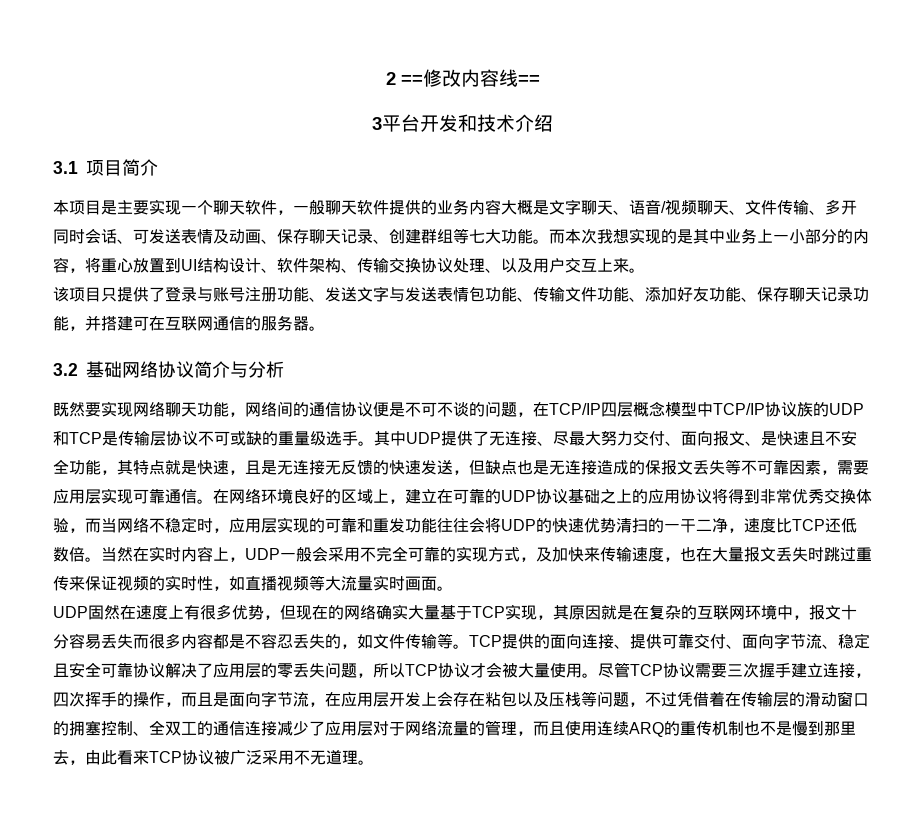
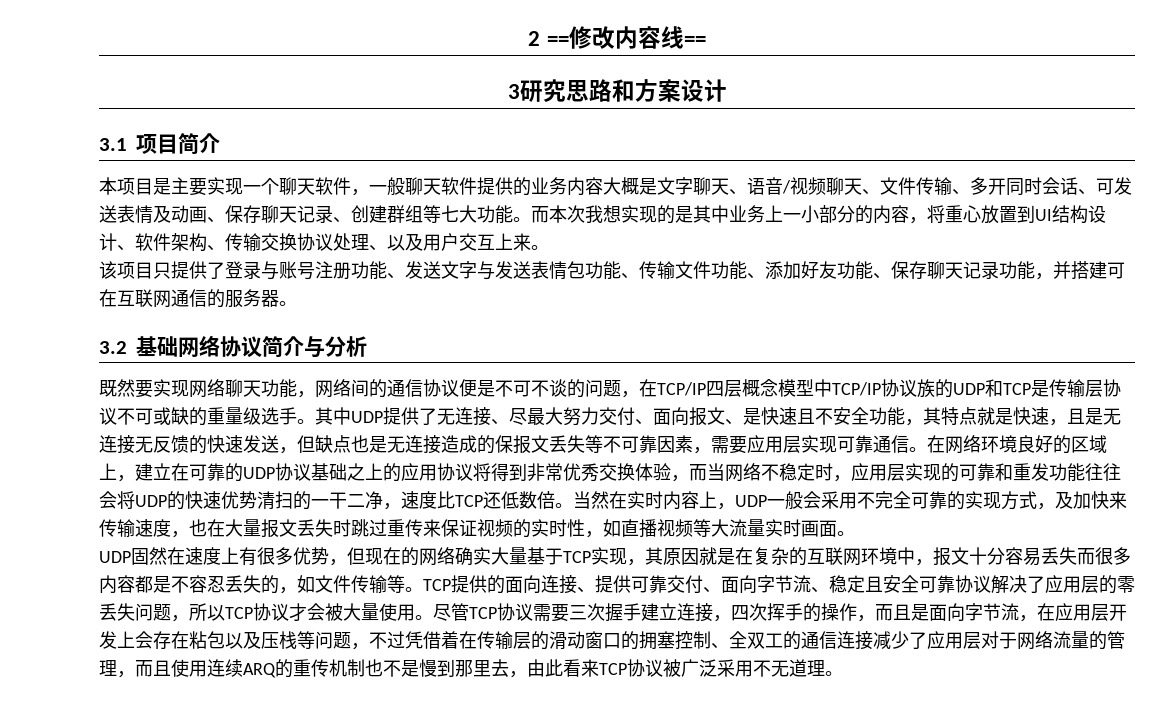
- 3平台开发和技术介绍
+ 3研究思路和方案设计

